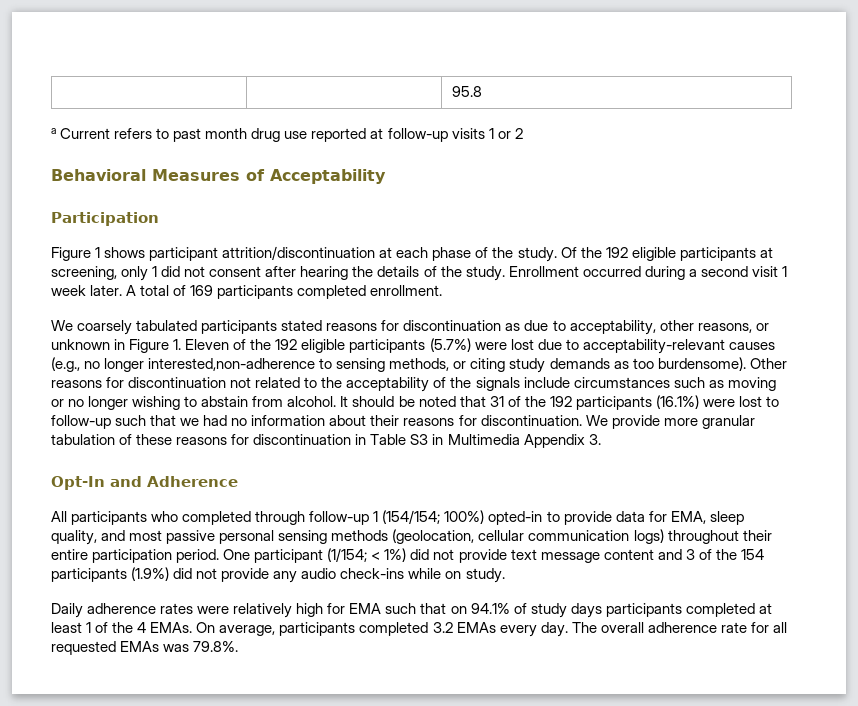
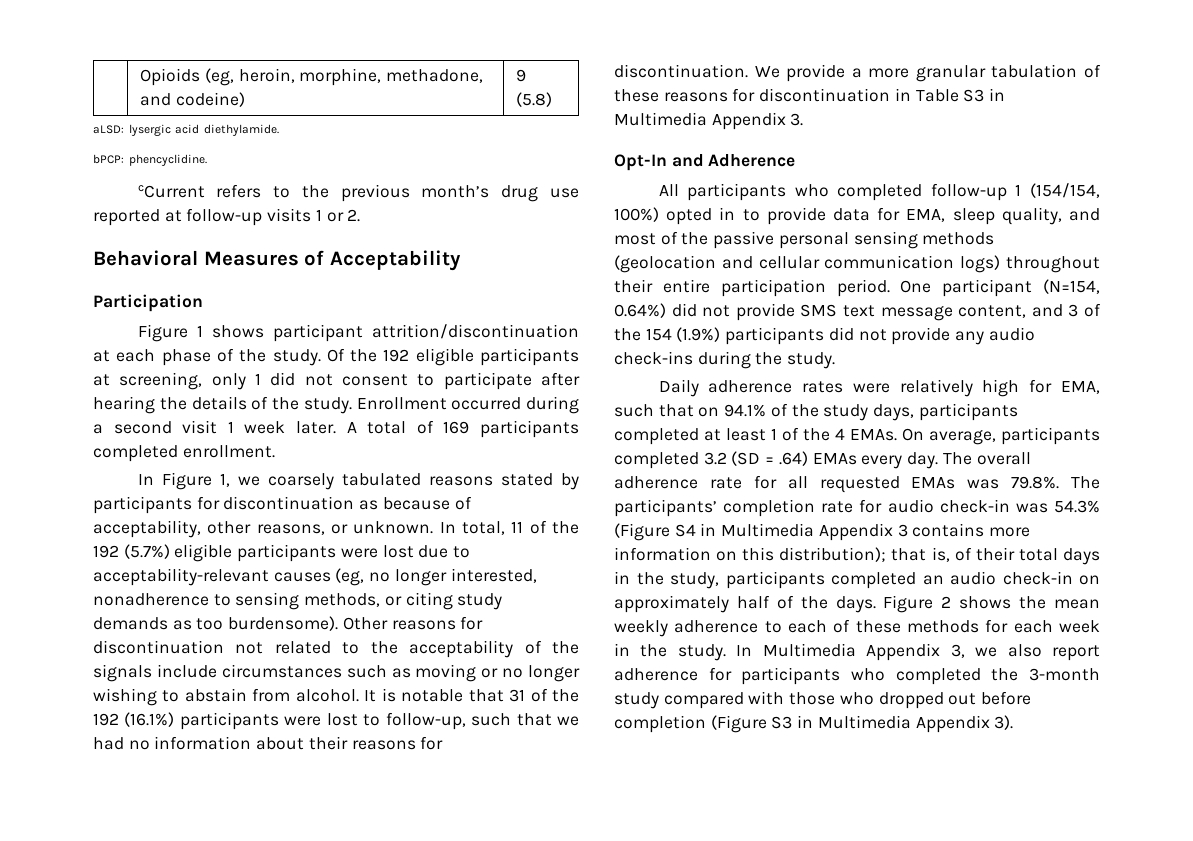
- | | 95.8
- a Current refers to past month drug use reported at follow-up visits 1 or 2
+ | Opioids (eg, heroin, morphine, methadone, and codeine) | 9 (5.8)
+ aLSD: lysergic acid diethylamide.
+ bPCP: phencyclidine.
+ cCurrent refers to the previous month’s drug use reported at follow-up visits 1 or 2.
- Of the 192 eligible participants at screening, only 1 did not consent after hearing the details of the study.
+ Of the 192 eligible participants at screening, only 1 did not consent to participate after hearing the details of the study.
- We coarsely tabulated participants stated reasons for discontinuation as due to acceptability, other reasons, or unknown in Figure 1. Eleven of the 192 eligible participants (5.7%) were lost due to acceptability-relevant causes (e.g., no longer interested,non-adherence to sensing methods, or citing study demands as too burdensome).
+ In Figure 1, we coarsely tabulated reasons stated by participants for discontinuation as because of acceptability, other reasons, or unknown. In total, 11 of the 192 (5.7%) eligible participants were lost due to acceptability-relevant causes (eg, no longer interested, nonadherence to sensing methods, or citing study demands as too burdensome).
- It should be noted that 31 of the 192 participants (16.1%) were lost to follow-up such that we had no information about their reasons for discontinuation.
+ It is notable that 31 of the 192 (16.1%) participants were lost to follow-up, such that we had no information about their reasons for discontinuation.
- We provide more granular tabulation of these reasons for discontinuation in Table S3 in Multimedia Appendix 3.
+ We provide a more granular tabulation of these reasons for discontinuation in Table S3 in Multimedia Appendix 3.
- All participants who completed through follow-up 1 (154/154; 100%) opted-in to provide data for EMA, sleep quality, and most passive personal sensing methods (geolocation, cellular communication logs) throughout their entire participation period.
+ All participants who completed follow-up 1 (154/154, 100%) opted in to provide data for EMA, sleep quality, and most of the passive personal sensing methods (geolocation and cellular communication logs) throughout their entire participation period.
- One participant (1/154; < 1%) did not provide text message content and 3 of the 154 participants (1.9%) did not provide any audio check-ins while on study.
+ One participant (N=154, 0.64%) did not provide SMS text message content, and 3 of the 154 (1.9%) participants did not provide any audio check-ins during the study.
- Daily adherence rates were relatively high for EMA such that on 94.1% of study days participants completed at least 1 of the 4 EMAs.
+ Daily adherence rates were relatively high for EMA, such that on 94.1% of the study days, participants completed at least 1 of the 4 EMAs.
- On average, participants completed 3.2 EMAs every day.
+ On average, participants completed 3.2 (SD = .64) EMAs every day.
- The overall adherence rate for all requested EMAs was 79.8%.
+ The overall adherence rate for all requested EMAs was 79.8%. The participants’ completion rate for audio check-in was 54.3% (Figure S4 in Multimedia Appendix 3 contains more information on this distribution); that is, of their total days in the study, participants completed an audio check-in on approximately half of the days. Figure 2 shows the mean weekly adherence to each of these methods for each week in the study. In Multimedia Appendix 3, we also report adherence for participants who completed the 3-month study compared with those who dropped out before completion (Figure S3 in Multimedia Appendix 3).

